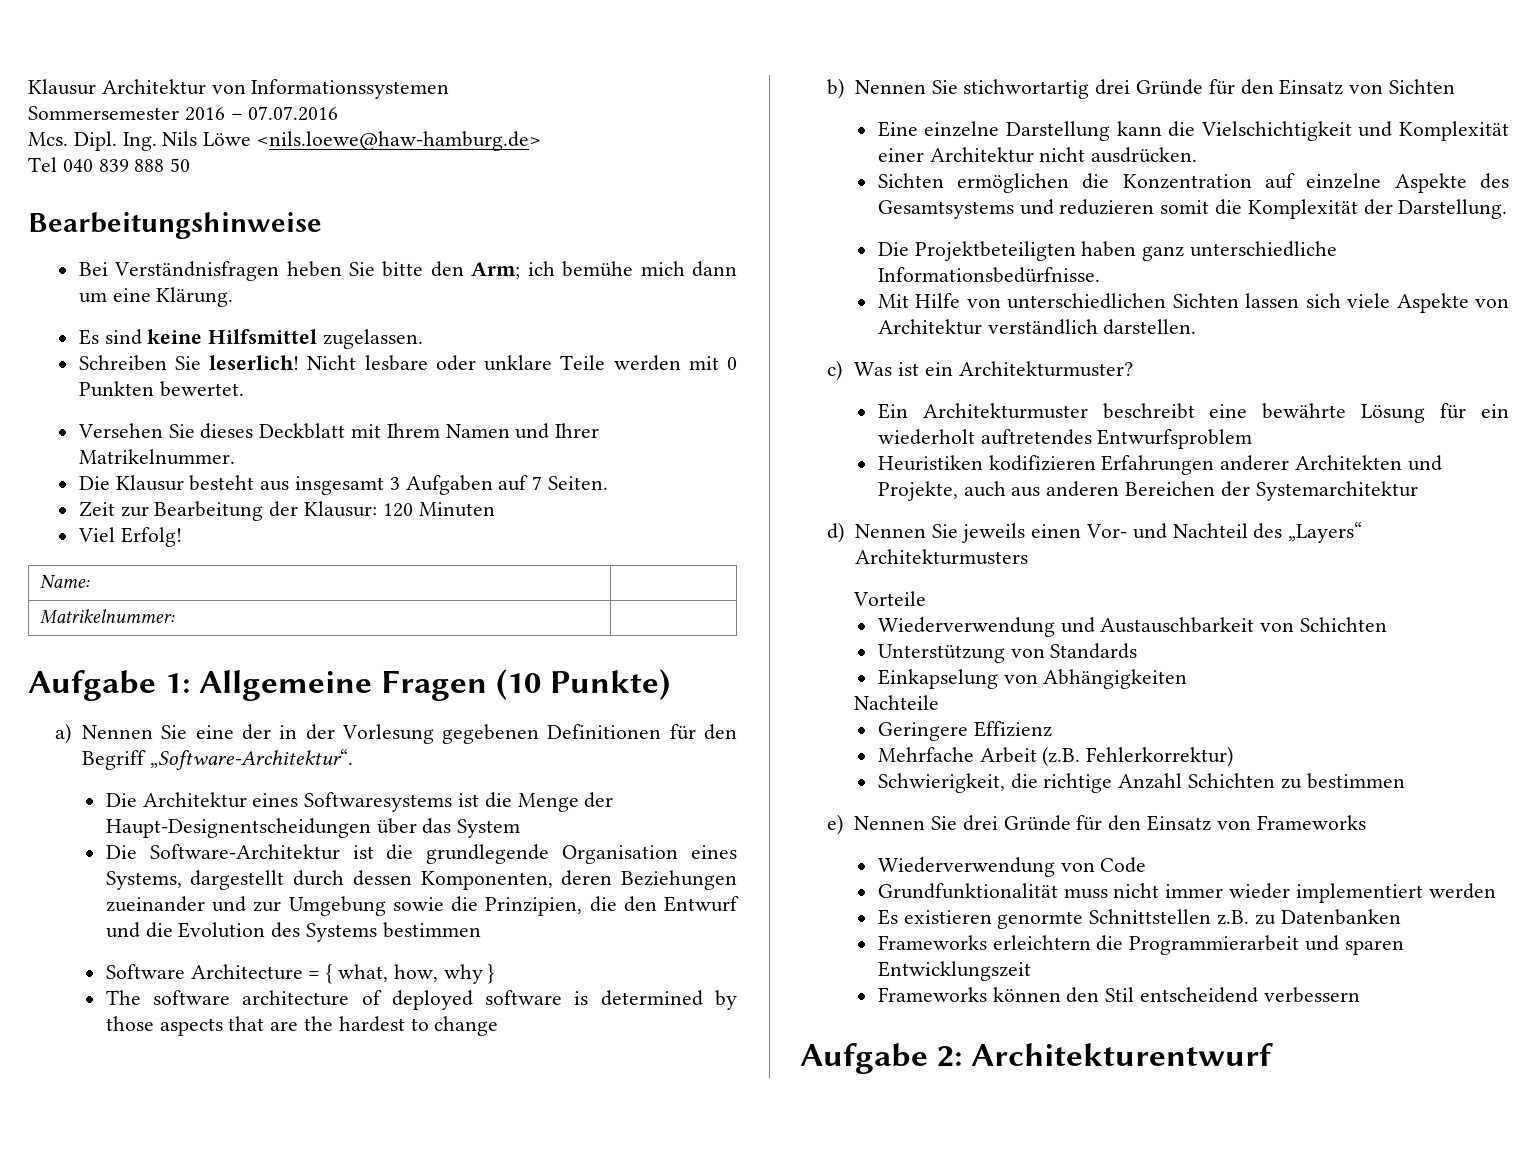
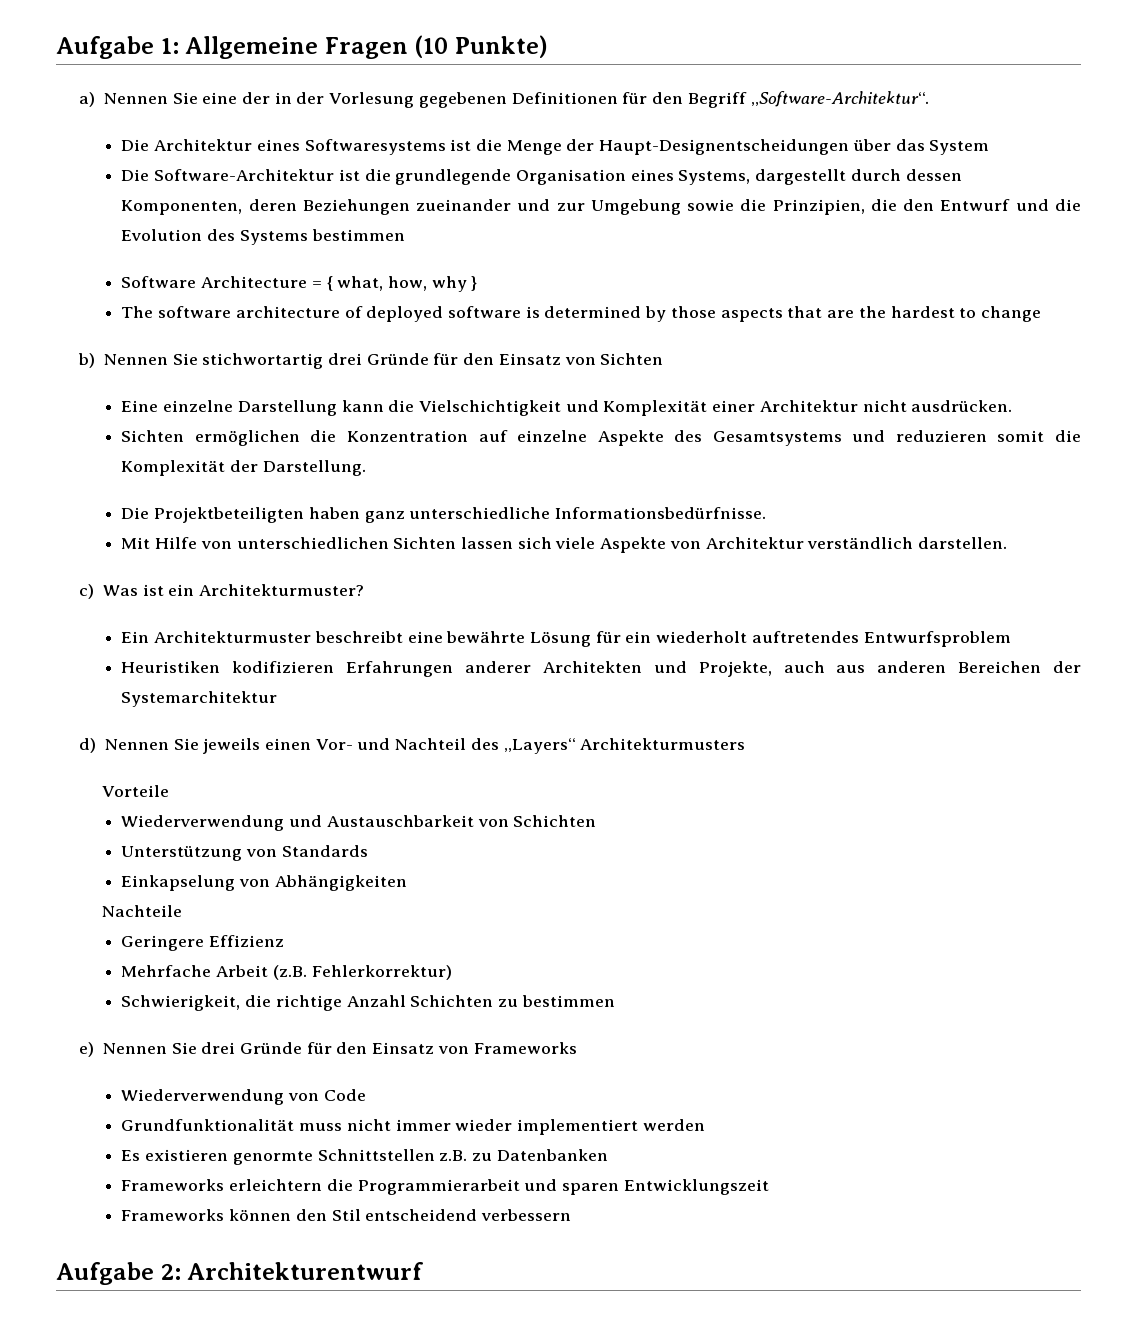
- Klausur Architektur von Informationssystemen
- Sommersemester 2016 – 07.07.2016
- Mcs. Dipl. Ing. Nils Löwe <nils.loewe@haw-hamburg.de>
- Tel 040 839 888 50
- Bearbeitungshinweise
- Bei Verständnisfragen heben Sie bitte den Arm; ich bemühe mich dann um eine Klärung.
- Es sind keine Hilfsmittel zugelassen.
- Schreiben Sie leserlich! Nicht lesbare oder unklare Teile werden mit 0 Punkten bewertet.
- Versehen Sie dieses Deckblatt mit Ihrem Namen und Ihrer Matrikelnummer.
- Die Klausur besteht aus insgesamt 3 Aufgaben auf 7 Seiten.
- Zeit zur Bearbeitung der Klausur: 120 Minuten
- Viel Erfolg!
- Name: |
- Matrikelnummer: |

